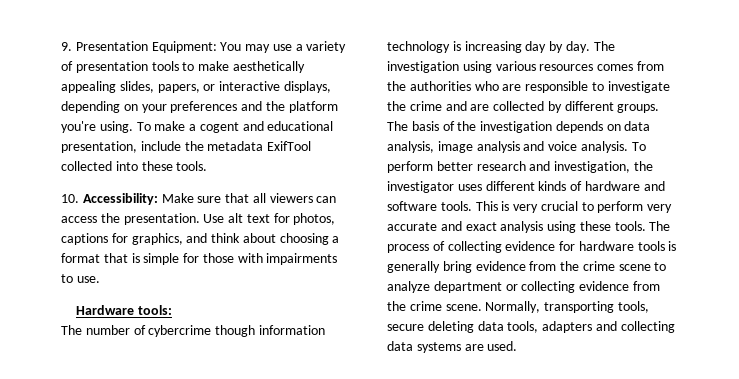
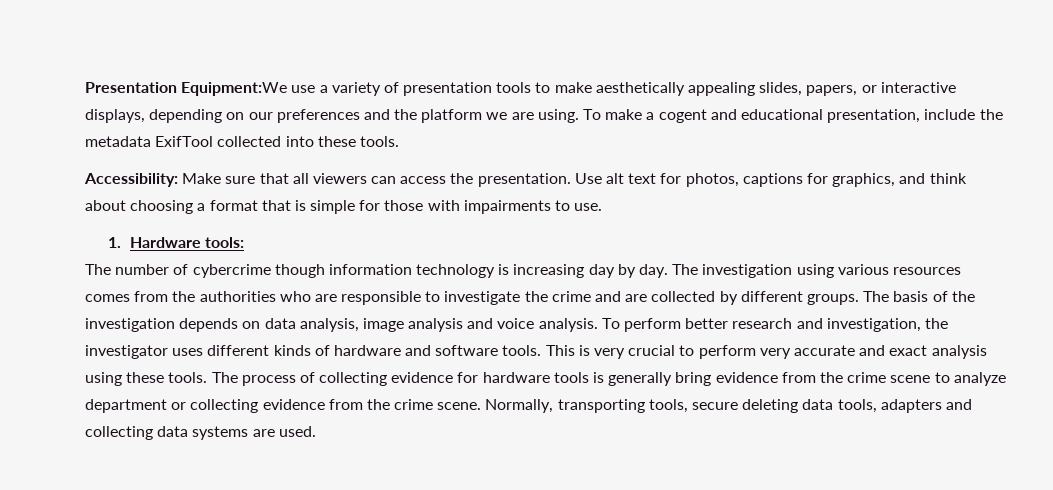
- 9. Presentation Equipment: You may use a variety of presentation tools to make aesthetically appealing slides, papers, or interactive displays, depending on your preferences and the platform you're using.
+ Presentation Equipment:We use a variety of presentation tools to make aesthetically appealing slides, papers, or interactive displays, depending on our preferences and the platform we are using.
- 10. Accessibility: Make sure that all viewers can access the presentation.
+ Accessibility: Make sure that all viewers can access the presentation.
- Hardware tools:
+ 1. Hardware tools:

